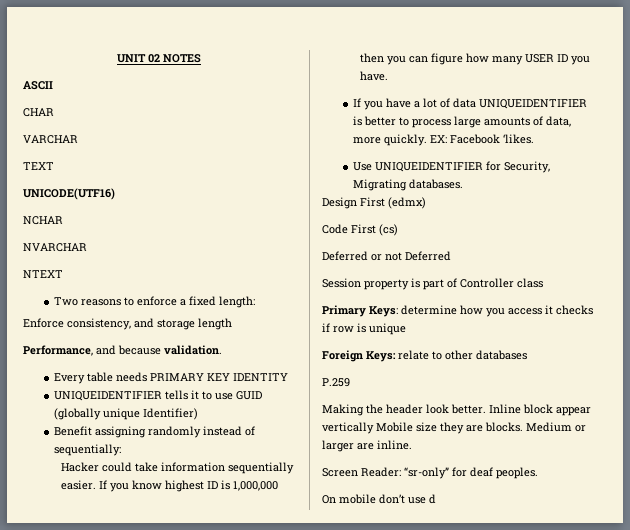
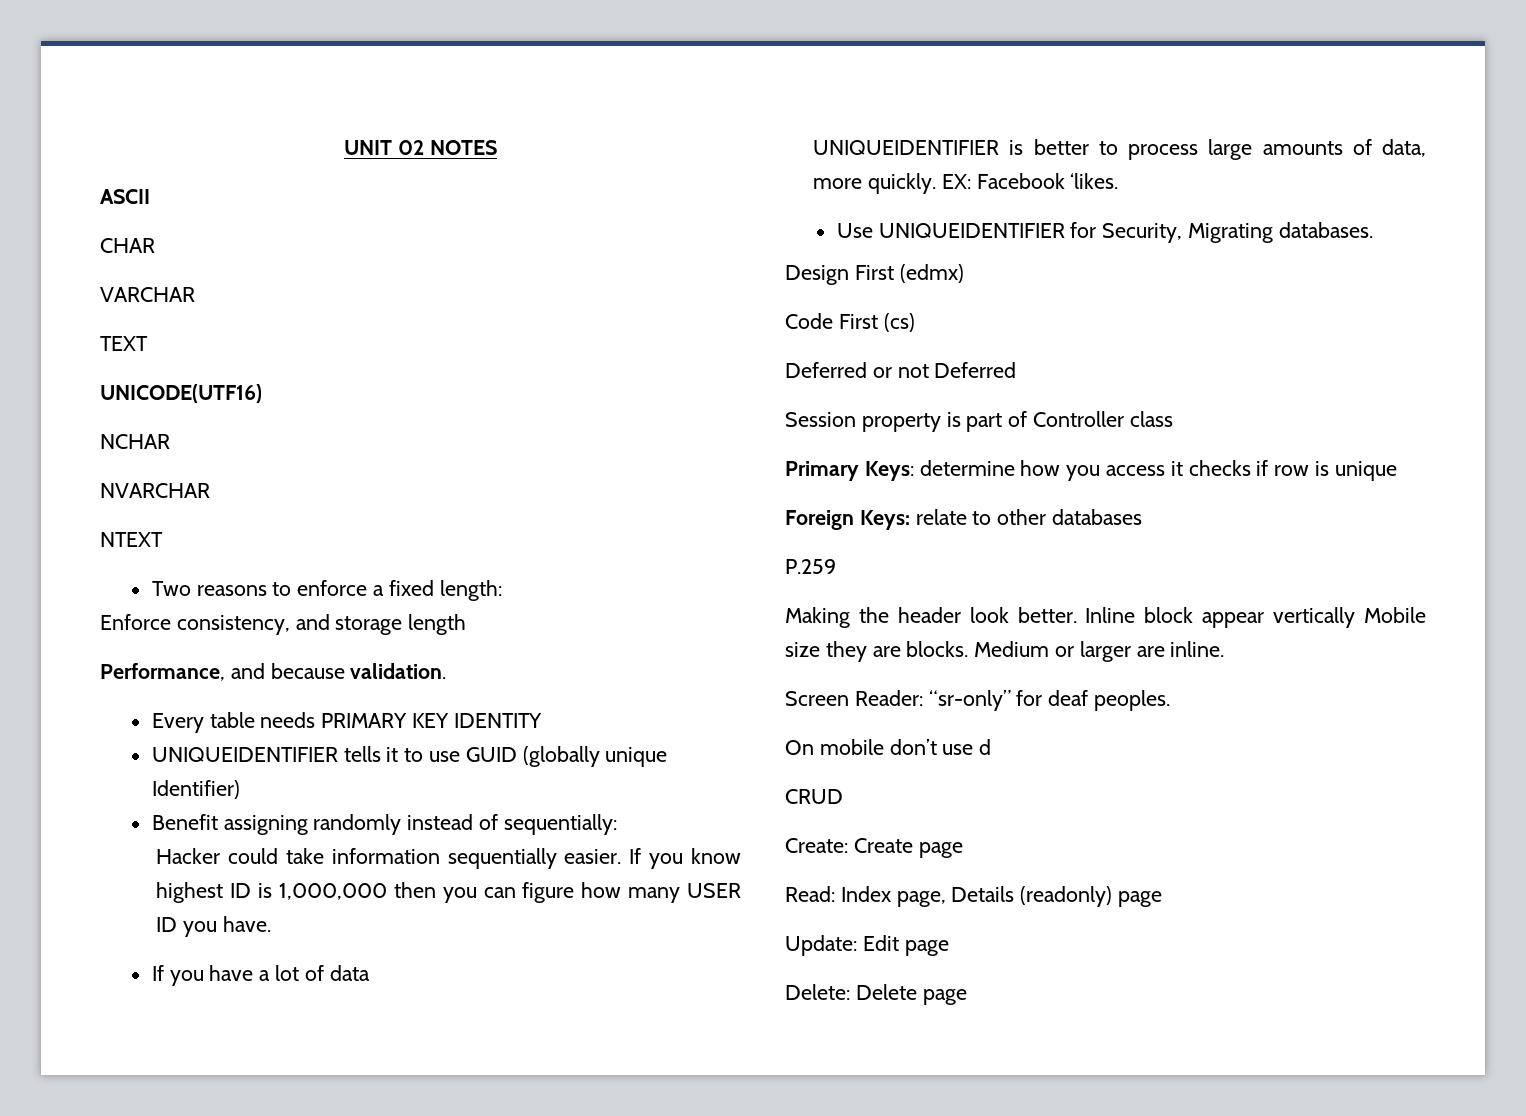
- If you have a lot of data UNIQUEIDENTIFIER is better to process large amounts of data, more quickly.
+ If you have a lot of data
+ UNIQUEIDENTIFIER is better to process large amounts of data, more quickly.
+ CRUD
+ Create: Create page
+ Read: Index page, Details (readonly) page
+ Update: Edit page
+ Delete: Delete page

